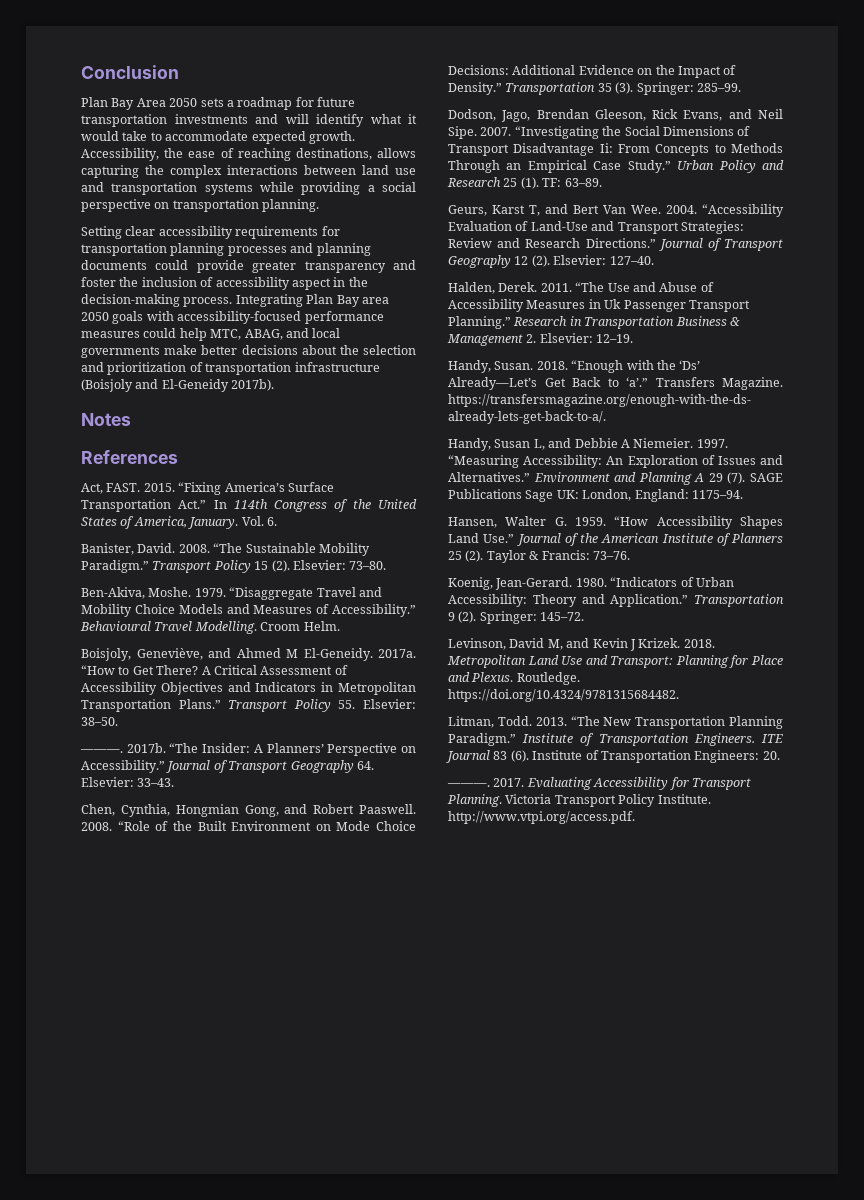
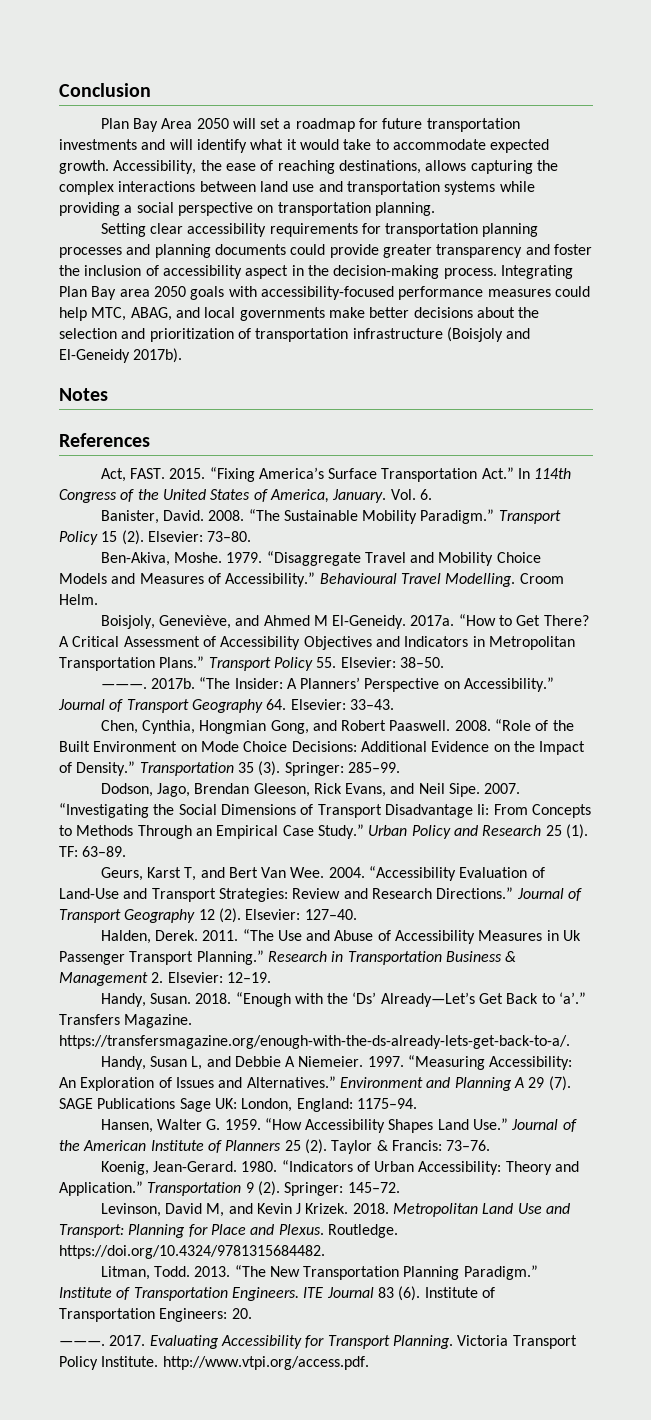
- Plan Bay Area 2050 sets a roadmap for future transportation investments and will identify what it would take to accommodate expected growth.
+ Plan Bay Area 2050 will set a roadmap for future transportation investments and will identify what it would take to accommodate expected growth.

